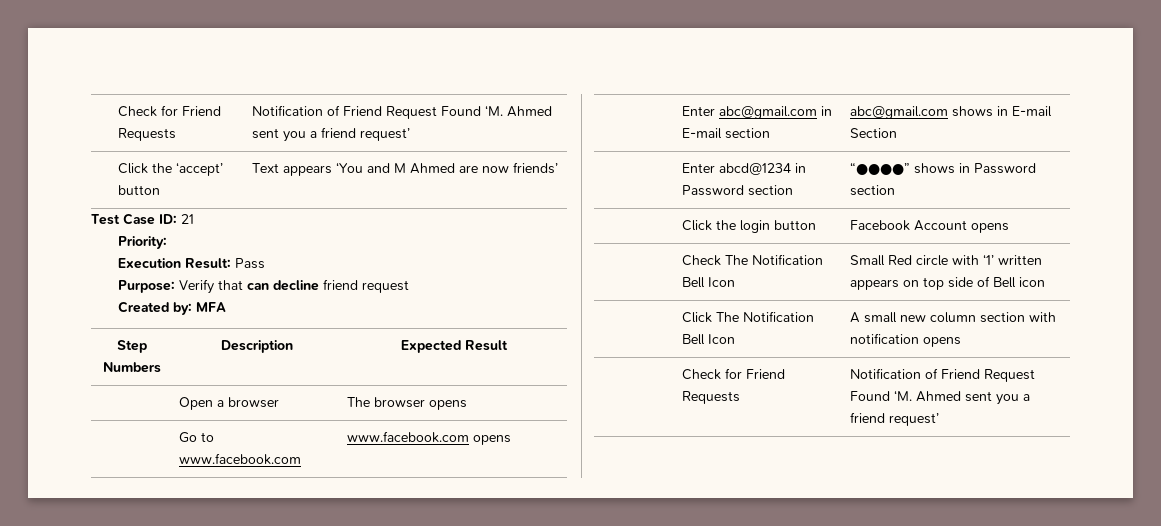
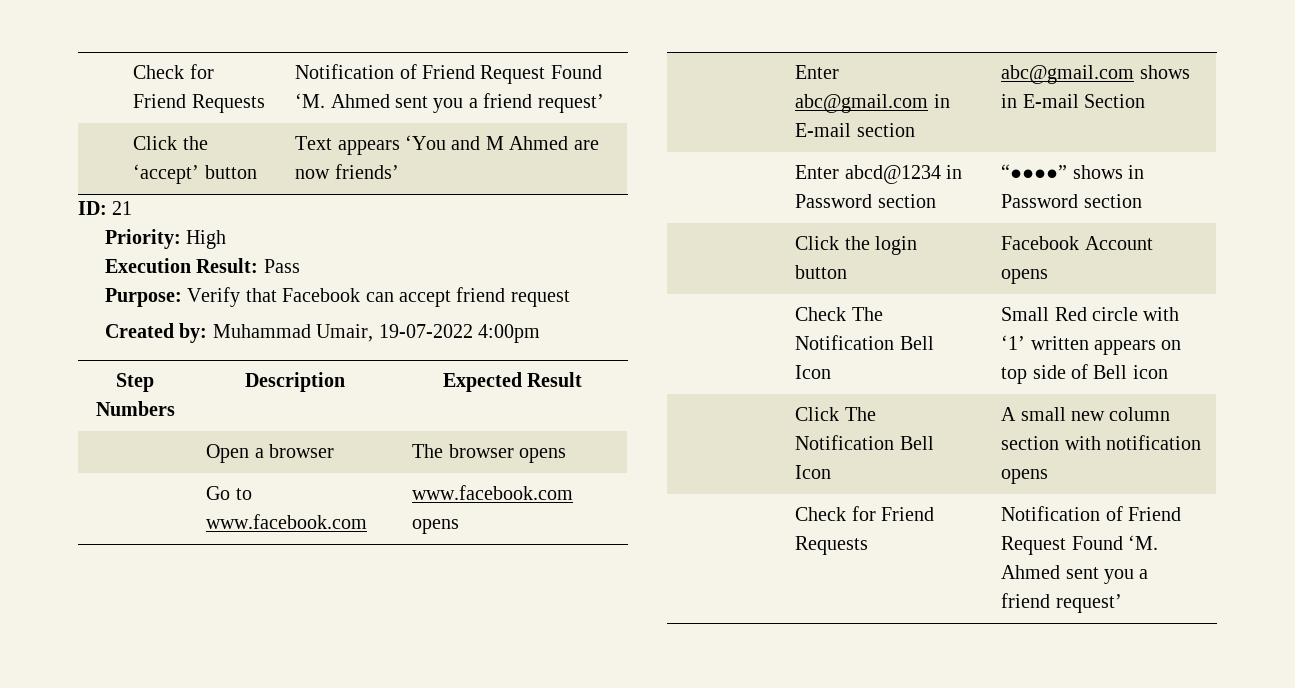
- Test Case ID: 21
+ ID: 21
- Priority:
+ Priority: High
- Purpose: Verify that can decline friend request
+ Purpose: Verify that Facebook can accept friend request
- Created by: MFA
+ Created by: Muhammad Umair, 19-07-2022 4:00pm

